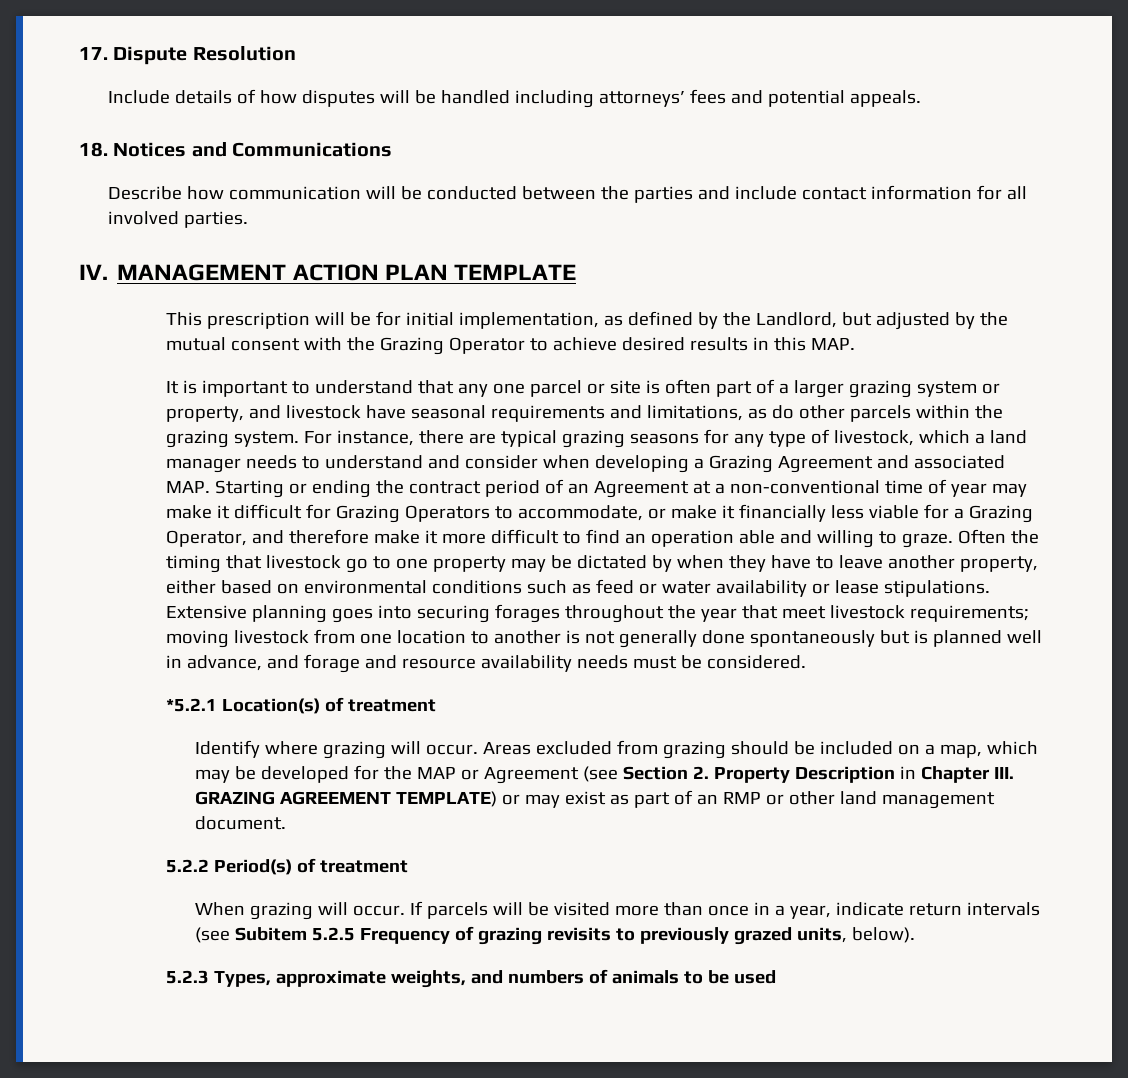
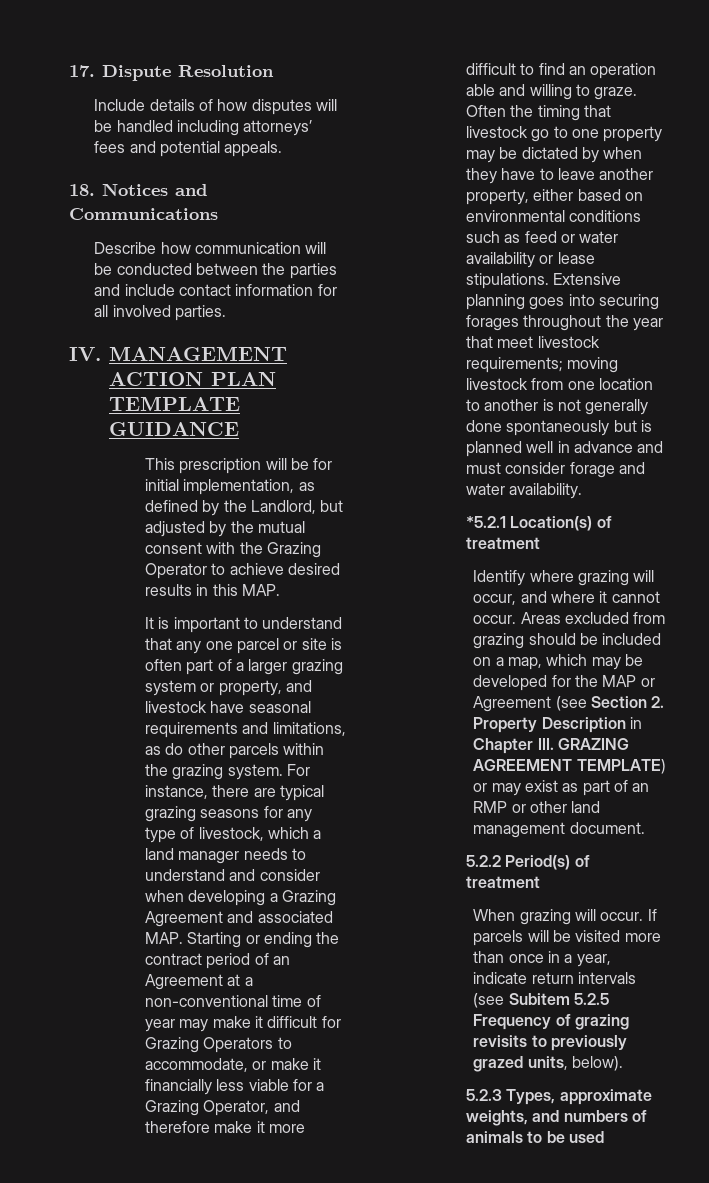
- IV. MANAGEMENT ACTION PLAN TEMPLATE
+ IV. MANAGEMENT ACTION PLAN TEMPLATE GUIDANCE
- Extensive planning goes into securing forages throughout the year that meet livestock requirements; moving livestock from one location to another is not generally done spontaneously but is planned well in advance, and forage and resource availability needs must be considered.
+ Extensive planning goes into securing forages throughout the year that meet livestock requirements; moving livestock from one location to another is not generally done spontaneously but is planned well in advance and must consider forage and water availability.
- Identify where grazing will occur.
+ Identify where grazing will occur, and where it cannot occur.

